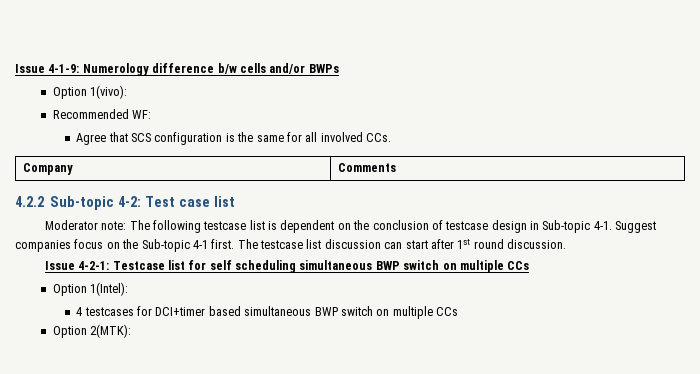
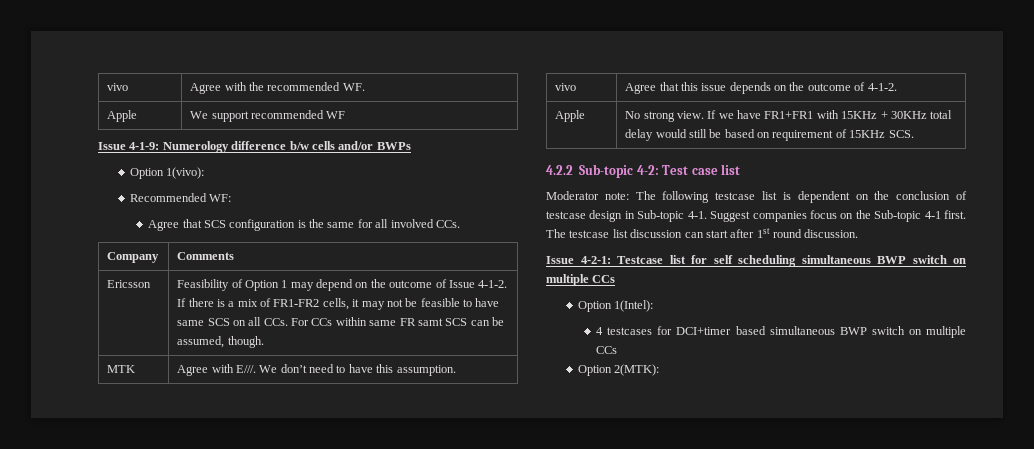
+ vivo | Agree with the recommended WF.
+ Apple | We support recommended WF
+ Ericsson | Feasibility of Option 1 may depend on the outcome of Issue 4-1-2. If there is a mix of FR1-FR2 cells, it may not be feasible to have same SCS on all CCs. For CCs within same FR samt SCS can be assumed, though.
+ MTK | Agree with E///. We don’t need to have this assumption.
+ vivo | Agree that this issue depends on the outcome of 4-1-2.
+ Apple | No strong view. If we have FR1+FR1 with 15KHz + 30KHz total delay would still be based on requirement of 15KHz SCS.

